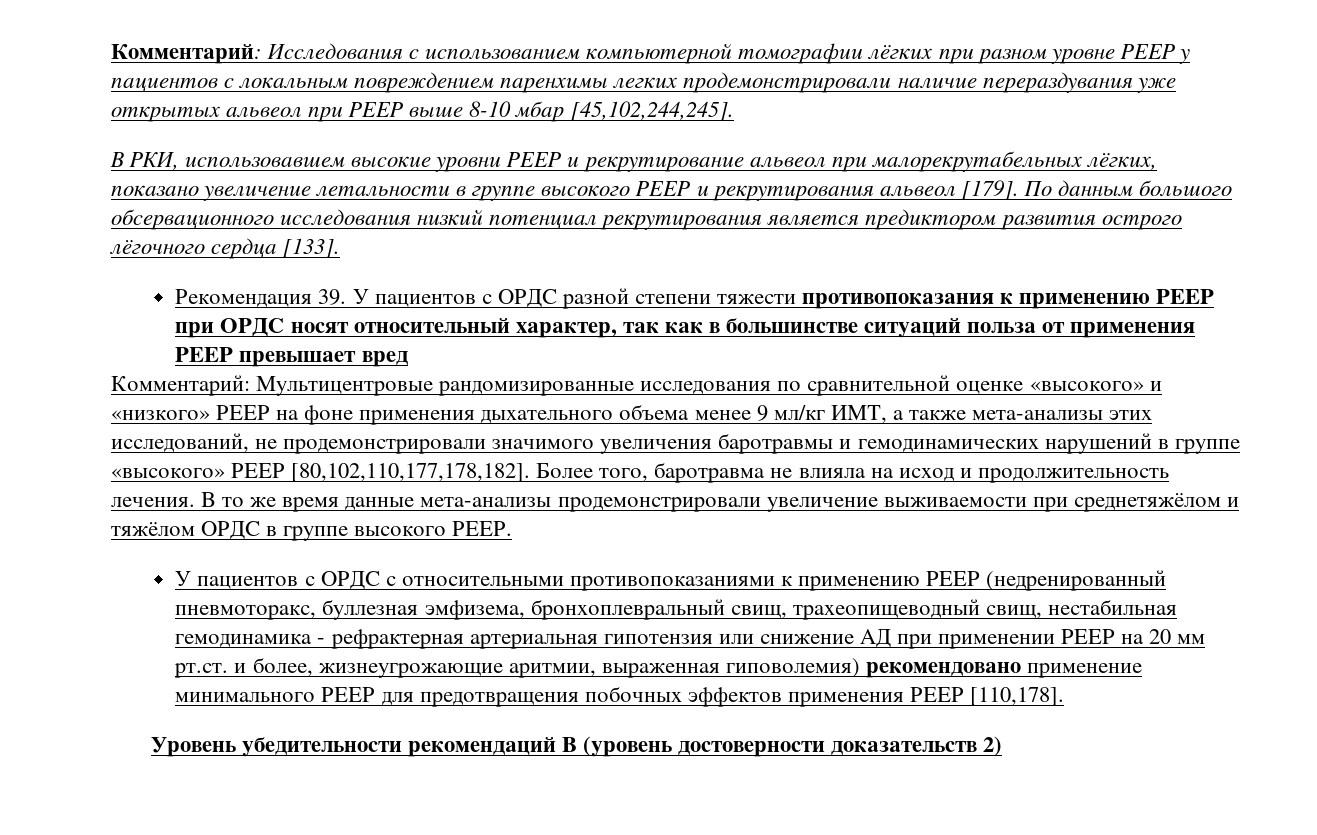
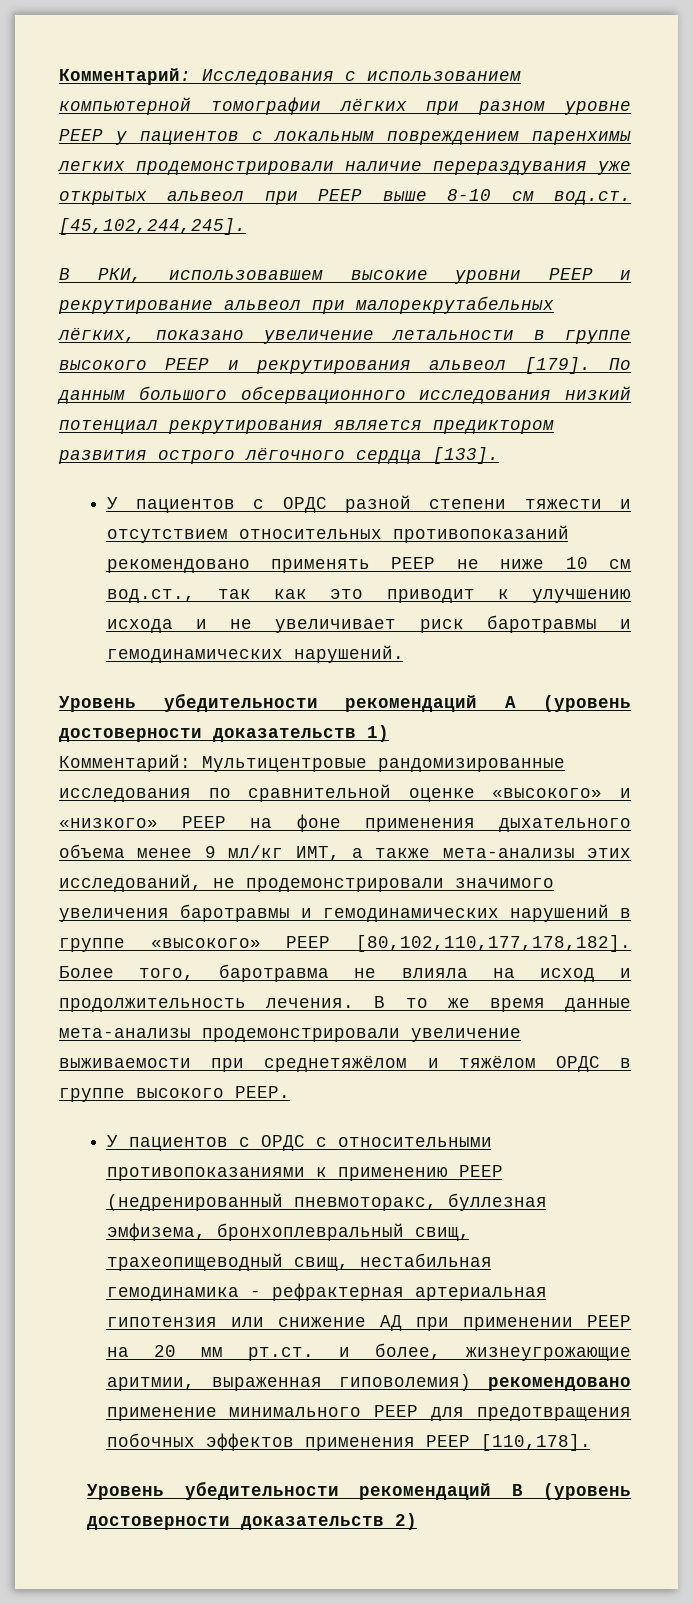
- Комментарий: Исследования с использованием компьютерной томографии лёгких при разном уровне РЕЕР у пациентов с локальным повреждением паренхимы легких продемонстрировали наличие перераздувания уже открытых альвеол при РЕЕР выше 8-10 мбар [45,102,244,245].
+ Комментарий: Исследования с использованием компьютерной томографии лёгких при разном уровне РЕЕР у пациентов с локальным повреждением паренхимы легких продемонстрировали наличие перераздувания уже открытых альвеол при РЕЕР выше 8-10 см вод.ст. [45,102,244,245].
- Рекомендация 39. У пациентов с ОРДС разной степени тяжести противопоказания к применению PEEP при ОРДС носят относительный характер, так как в большинстве ситуаций польза от применения PEEP превышает вред
+ У пациентов с ОРДС разной степени тяжести и отсутствием относительных противопоказаний рекомендовано применять PEEP не ниже 10 см вод.ст., так как это приводит к улучшению исхода и не увеличивает риск баротравмы и гемодинамических нарушений.
+ Уровень убедительности рекомендаций A (уровень достоверности доказательств 1)

